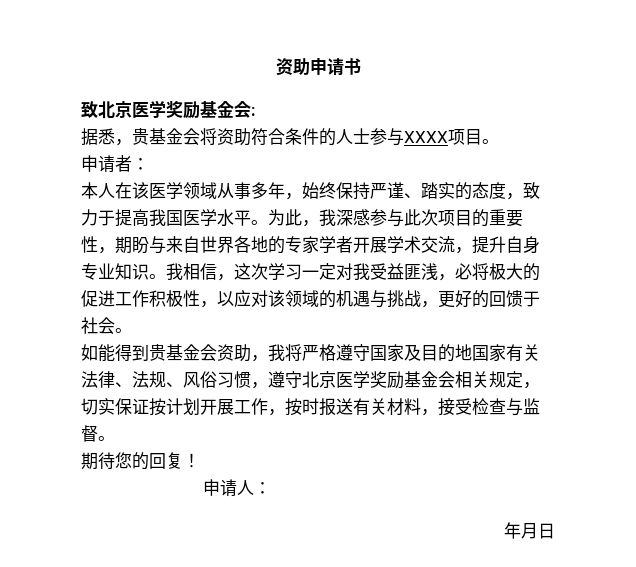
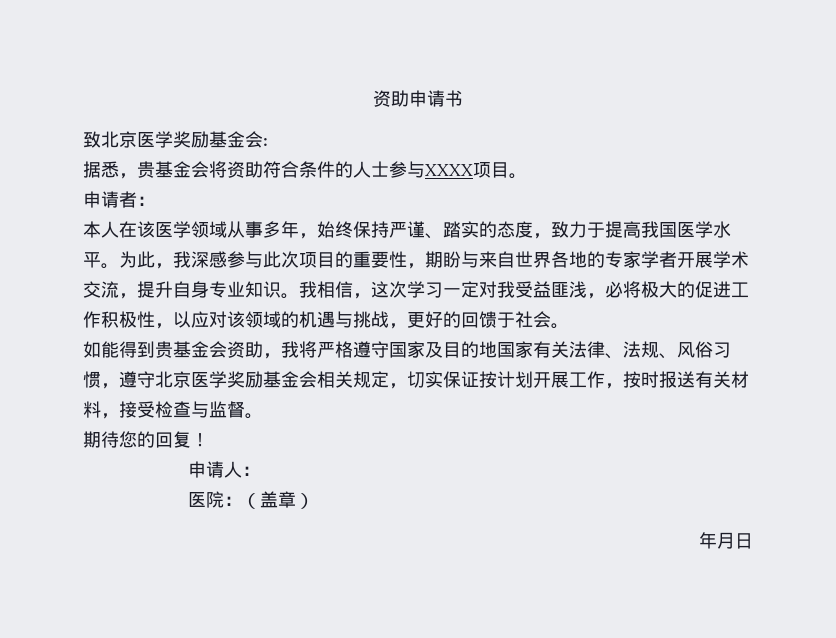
+ 医院：（盖章）

